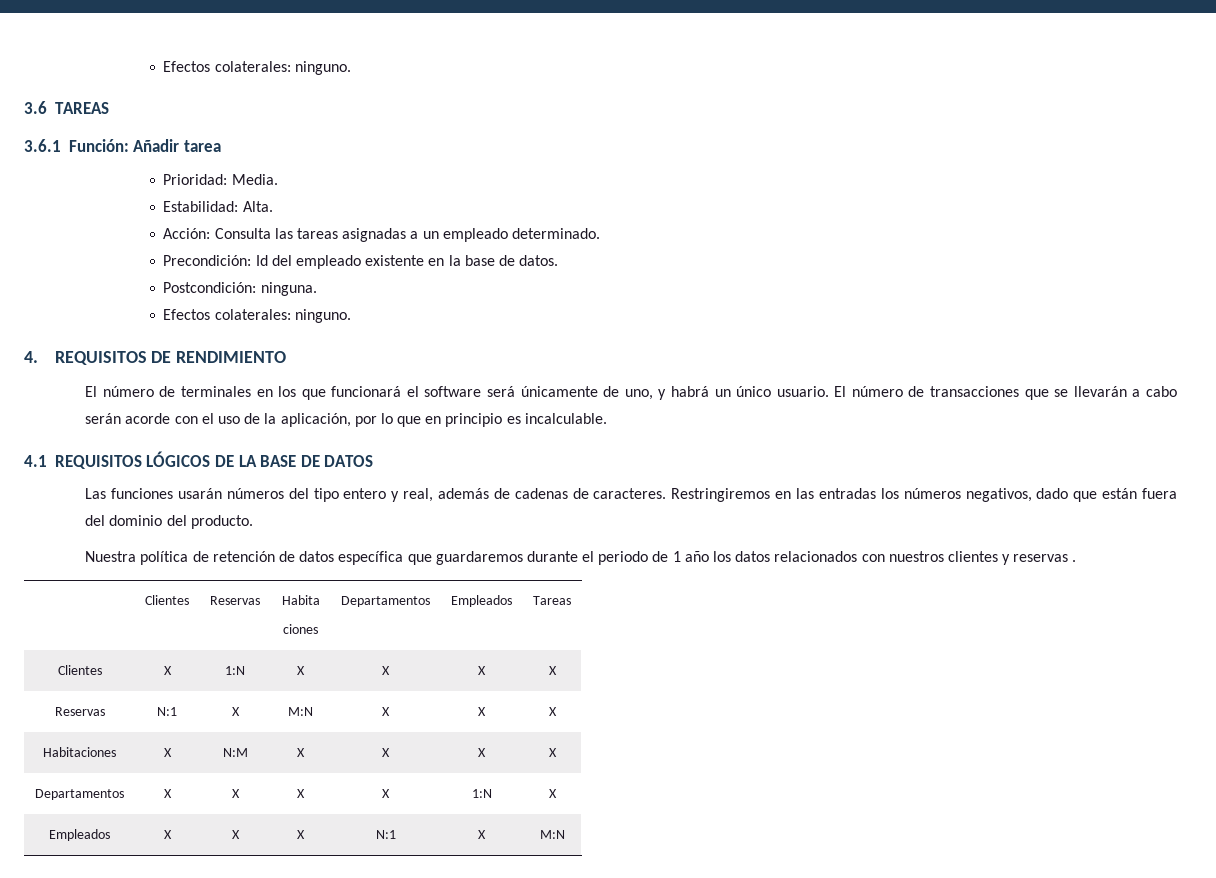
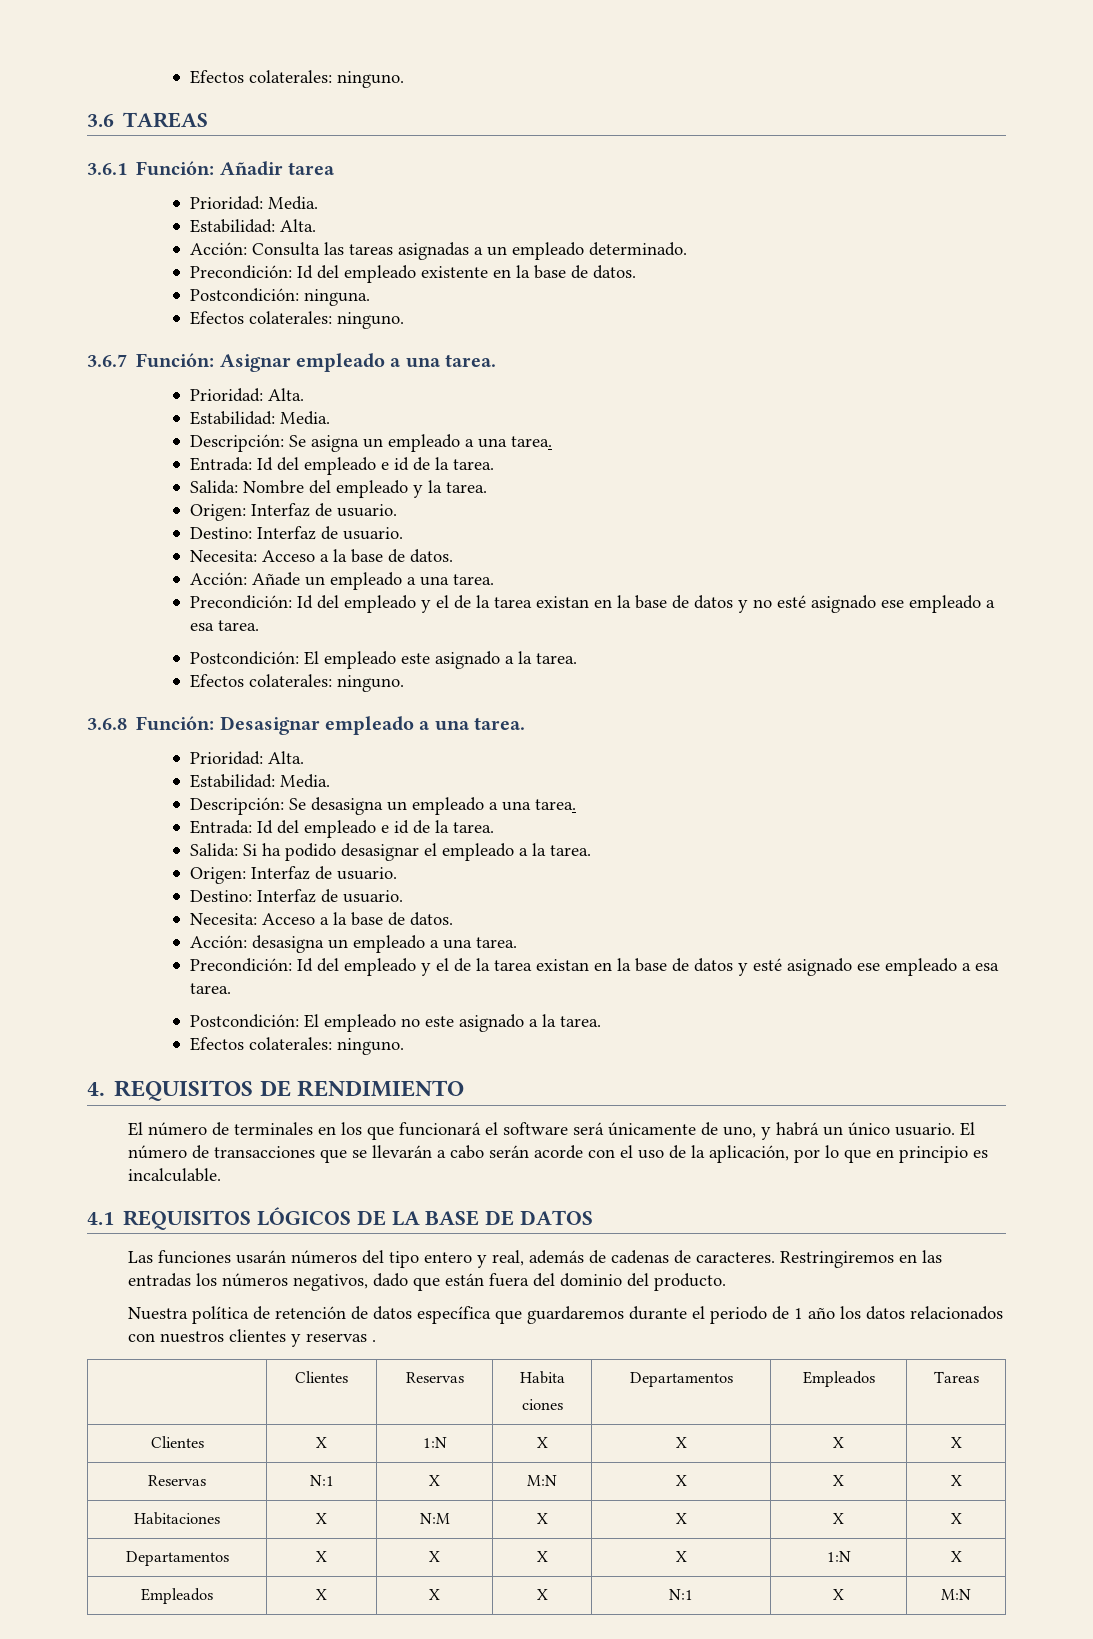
+ 3.6.7 Función: Asignar empleado a una tarea.
+ Prioridad: Alta.
+ Estabilidad: Media.
+ Descripción: Se asigna un empleado a una tarea.
+ Entrada: Id del empleado e id de la tarea.
+ Salida: Nombre del empleado y la tarea.
+ Origen: Interfaz de usuario.
+ Destino: Interfaz de usuario.
+ Necesita: Acceso a la base de datos.
+ Acción: Añade un empleado a una tarea.
+ Precondición: Id del empleado y el de la tarea existan en la base de datos y no esté asignado ese empleado a esa tarea.
+ Postcondición: El empleado este asignado a la tarea.
+ Efectos colaterales: ninguno.
+ 3.6.8 Función: Desasignar empleado a una tarea.
+ Prioridad: Alta.
+ Estabilidad: Media.
+ Descripción: Se desasigna un empleado a una tarea.
+ Entrada: Id del empleado e id de la tarea.
+ Salida: Si ha podido desasignar el empleado a la tarea.
+ Origen: Interfaz de usuario.
+ Destino: Interfaz de usuario.
+ Necesita: Acceso a la base de datos.
+ Acción: desasigna un empleado a una tarea.
+ Precondición: Id del empleado y el de la tarea existan en la base de datos y esté asignado ese empleado a esa tarea.
+ Postcondición: El empleado no este asignado a la tarea.
+ Efectos colaterales: ninguno.

